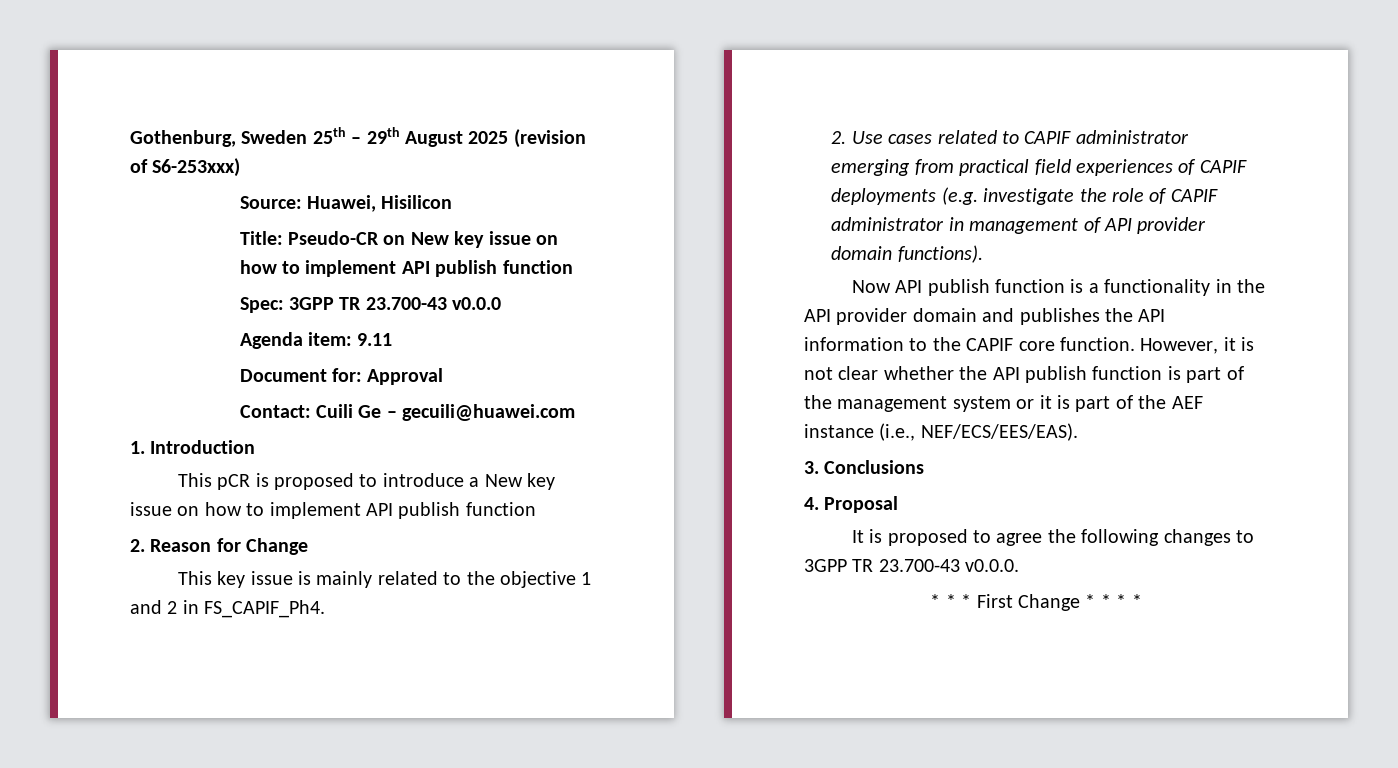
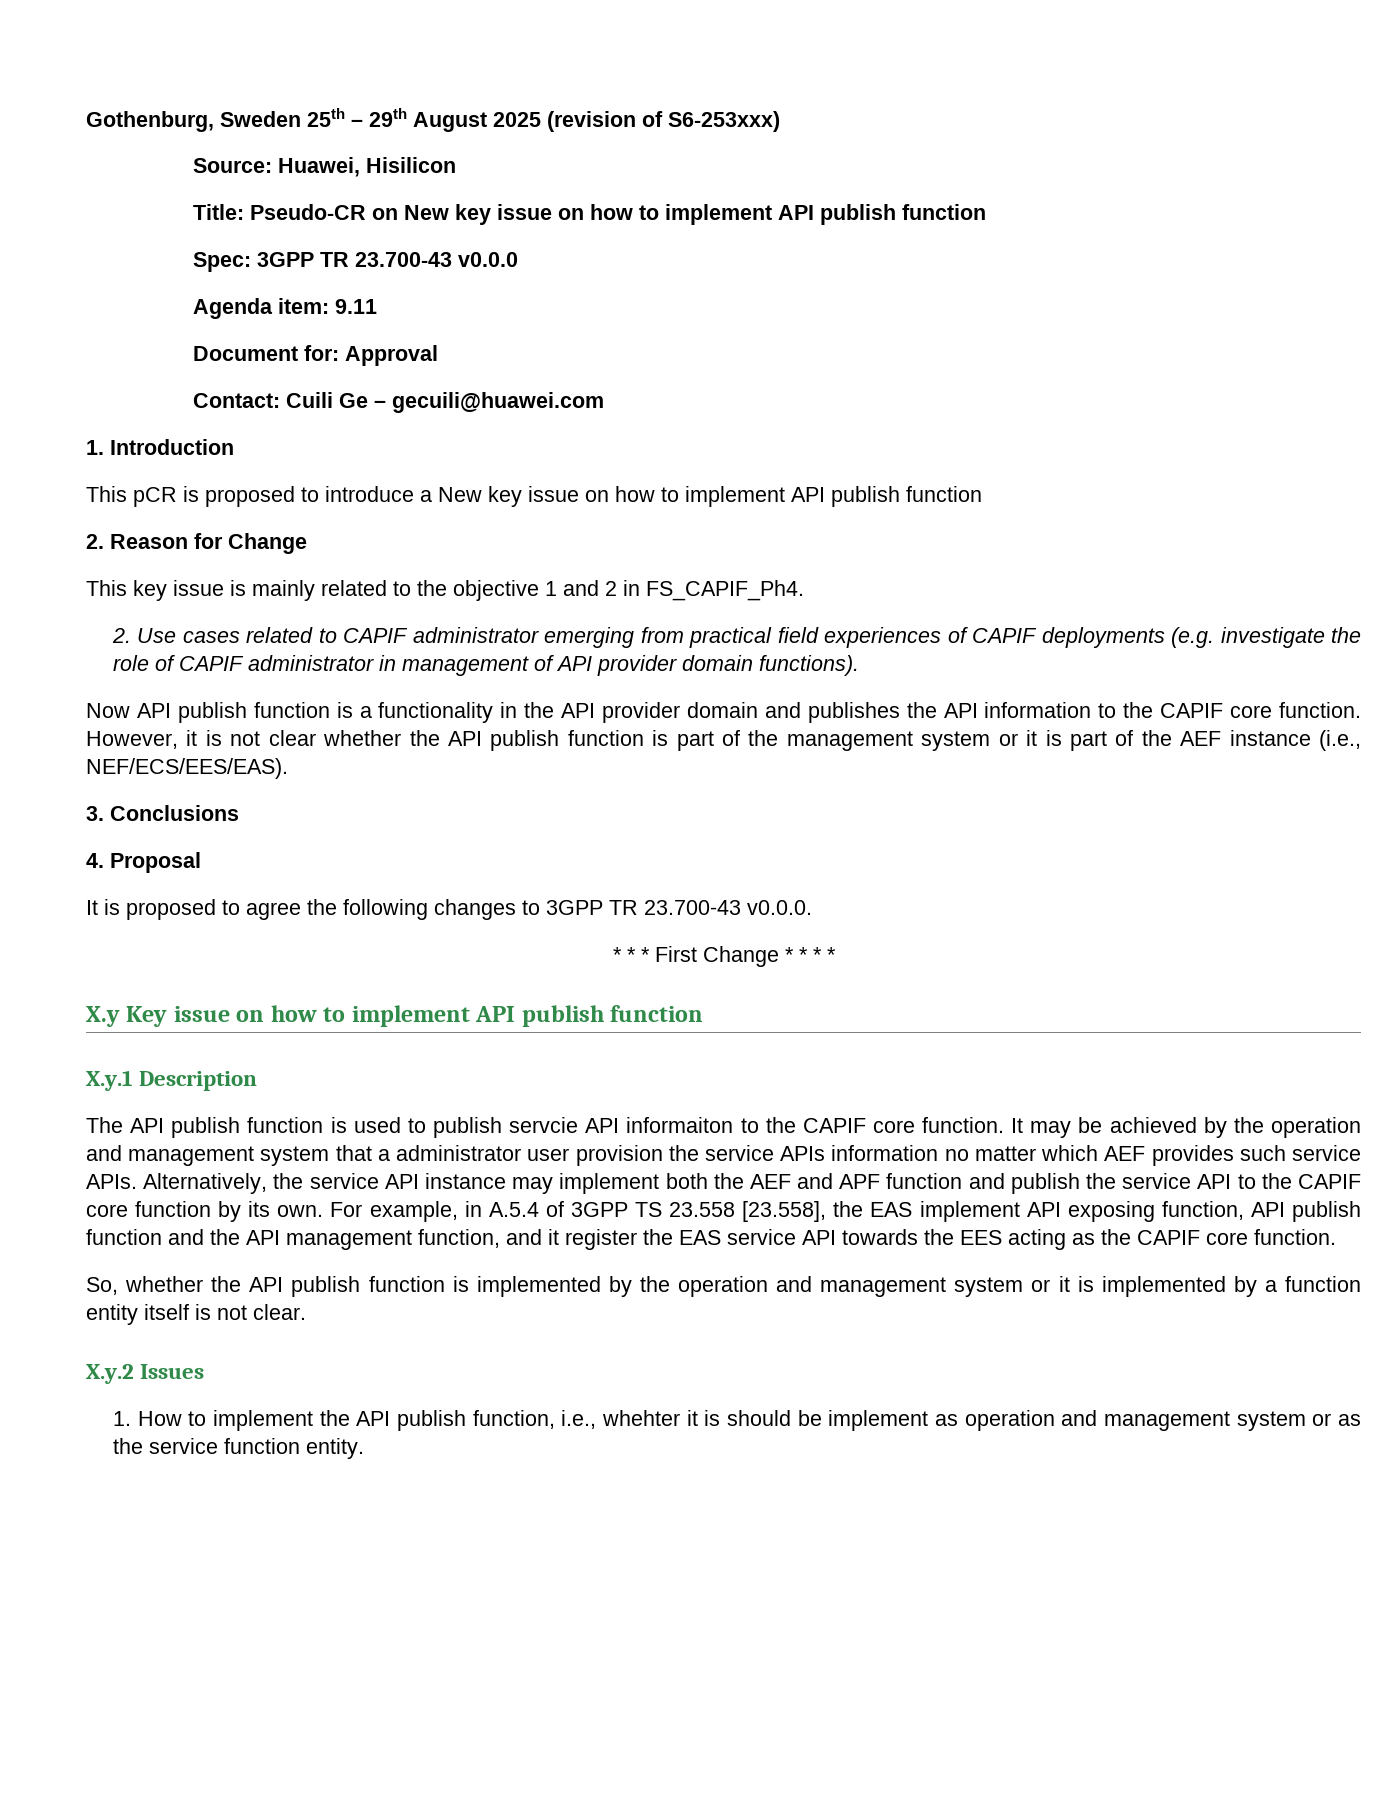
+ X.y Key issue on how to implement API publish function
+ X.y.1 Description
+ The API publish function is used to publish servcie API informaiton to the CAPIF core function. It may be achieved by the operation and management system that a administrator user provision the service APIs information no matter which AEF provides such service APIs. Alternatively, the service API instance may implement both the AEF and APF function and publish the service API to the CAPIF core function by its own. For example, in A.5.4 of 3GPP TS 23.558 [23.558], the EAS implement API exposing function, API publish function and the API management function, and it register the EAS service API towards the EES acting as the CAPIF core function.
+ So, whether the API publish function is implemented by the operation and management system or it is implemented by a function entity itself is not clear.
+ X.y.2 Issues
+ 1. How to implement the API publish function, i.e., whehter it is should be implement as operation and management system or as the service function entity.

